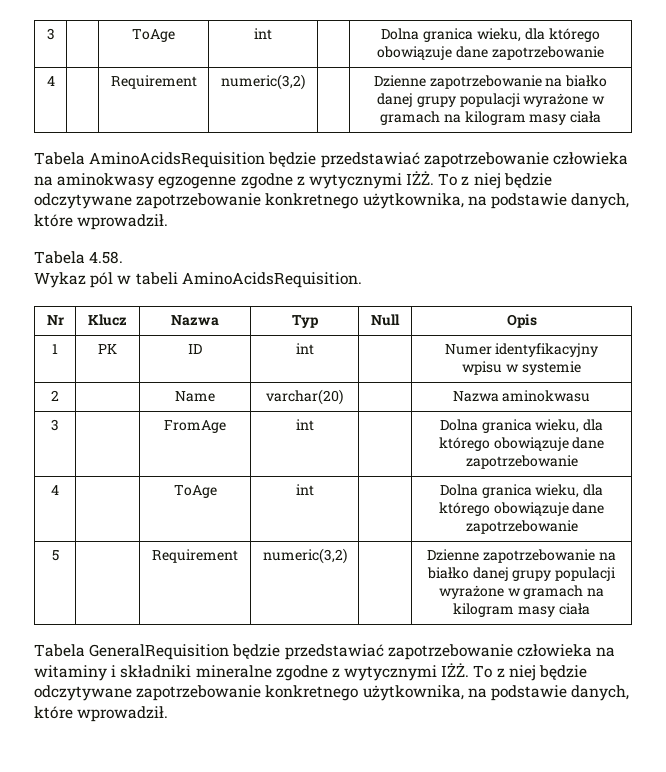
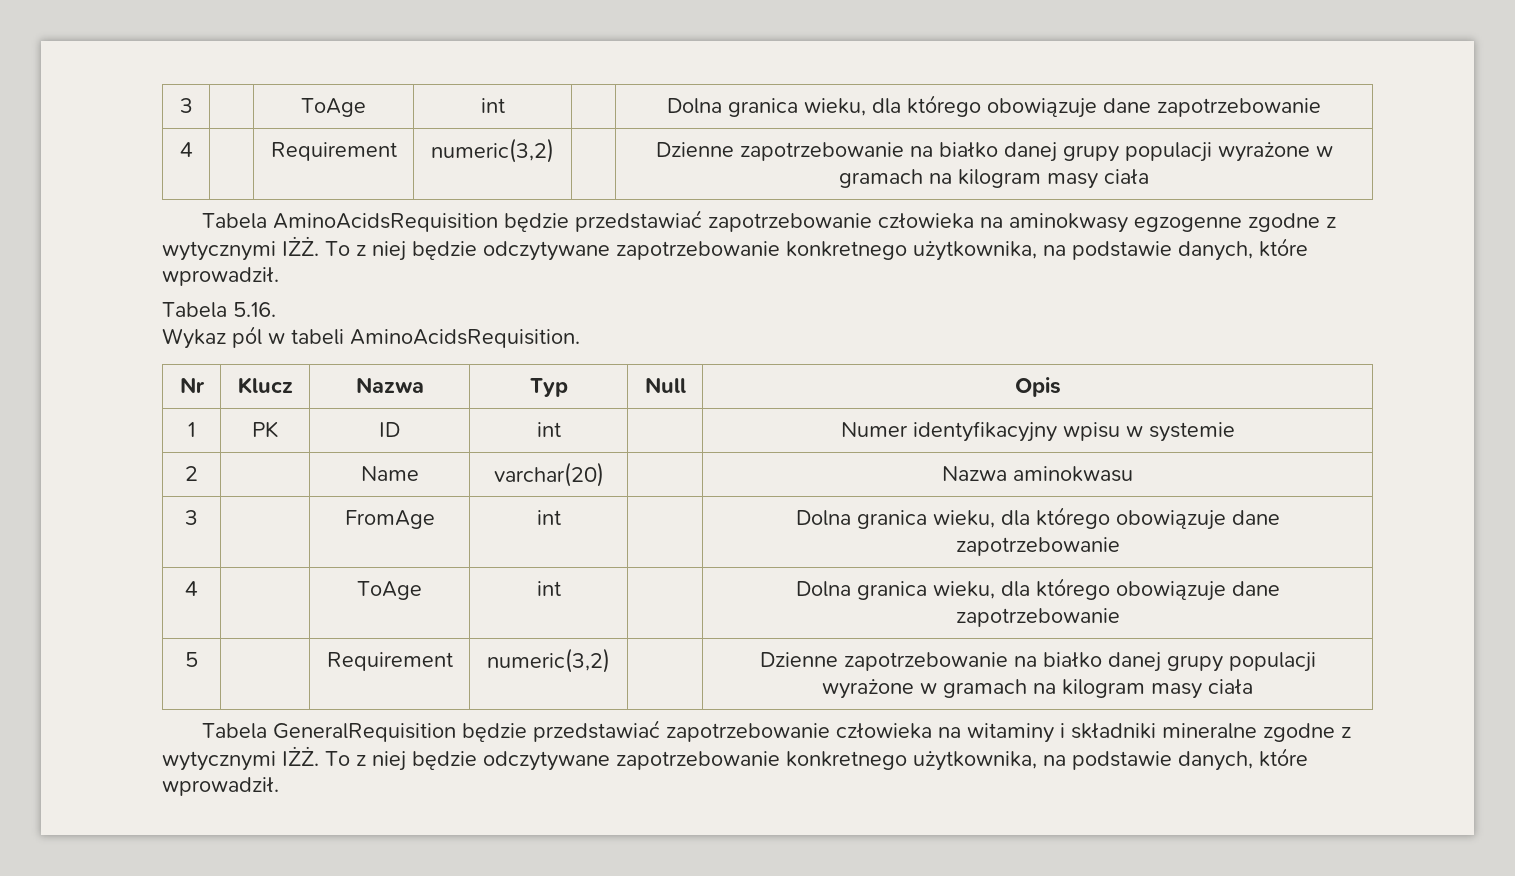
- Tabela 4.58.
+ Tabela 5.16.

